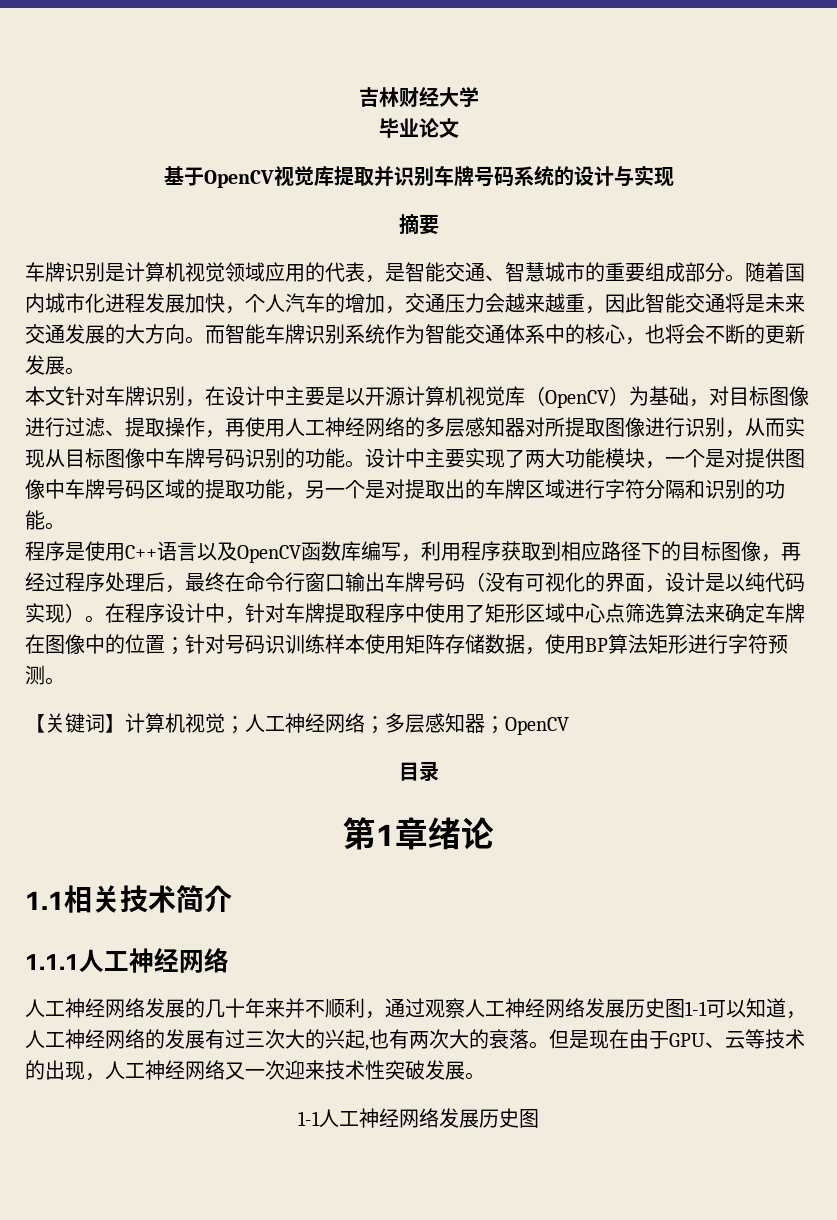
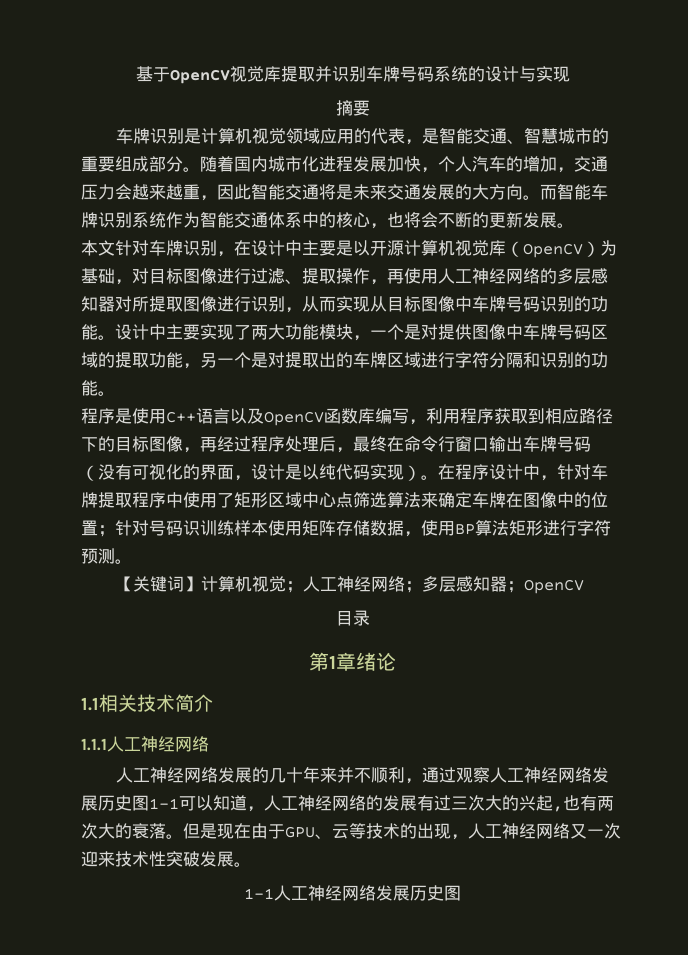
- 吉林财经大学
- 毕业论文

